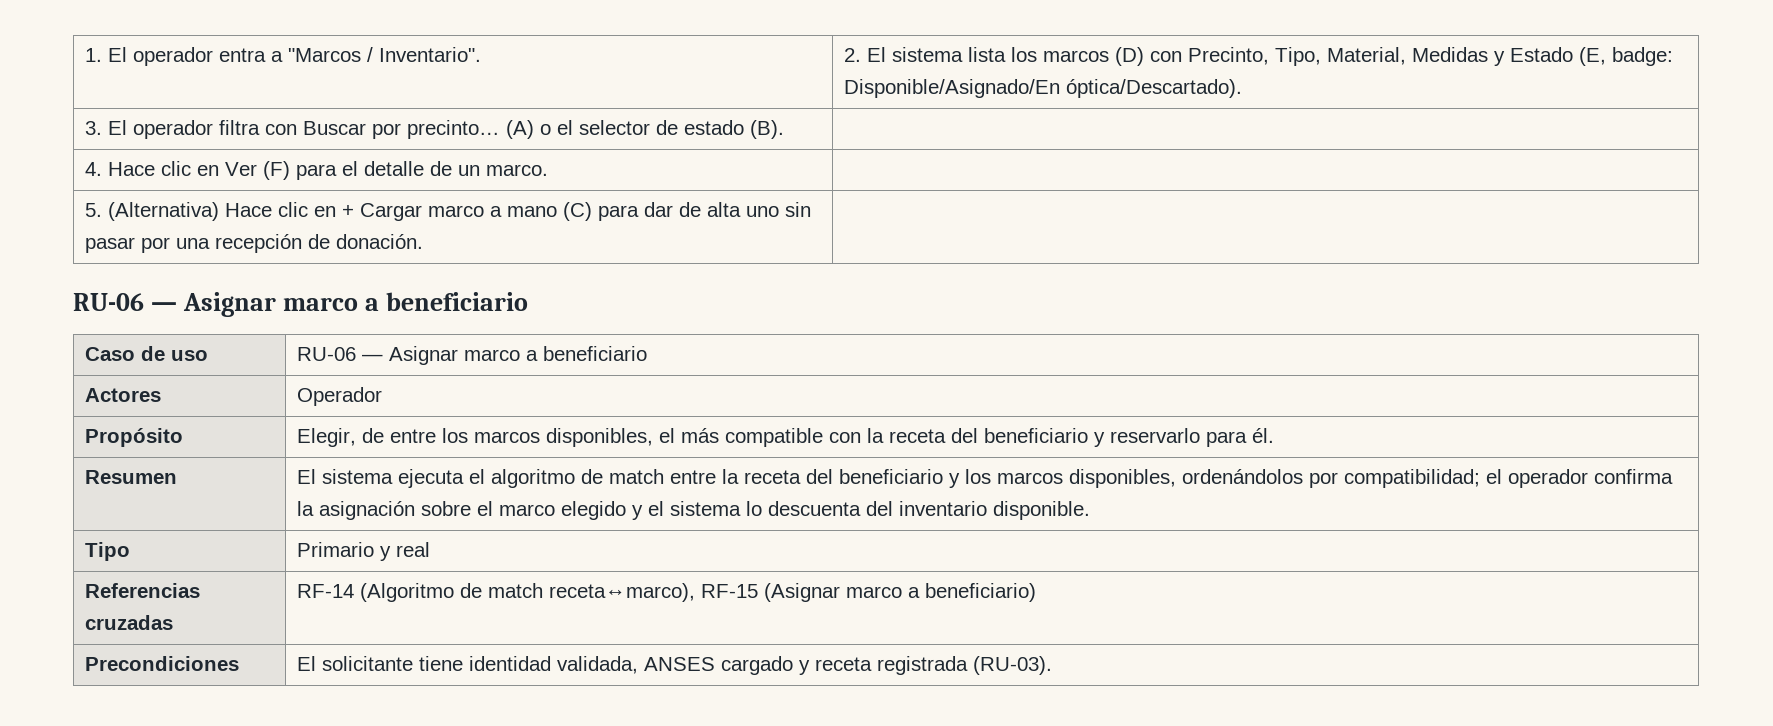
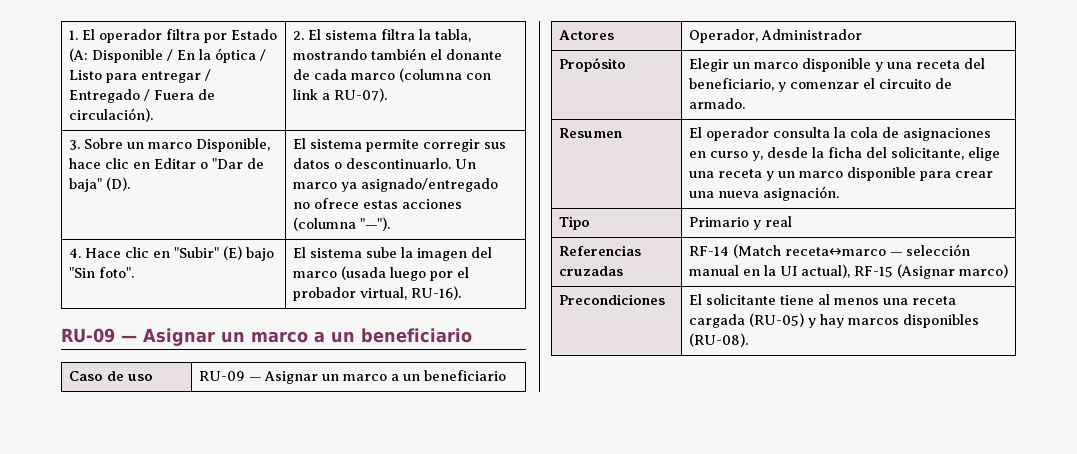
- 1. El operador entra a "Marcos / Inventario". | 2. El sistema lista los marcos (D) con Precinto, Tipo, Material, Medidas y Estado (E, badge: Disponible/Asignado/En óptica/Descartado).
- 3. El operador filtra con Buscar por precinto… (A) o el selector de estado (B). |
- 4. Hace clic en Ver (F) para el detalle de un marco. |
- 5. (Alternativa) Hace clic en + Cargar marco a mano (C) para dar de alta uno sin pasar por una recepción de donación. |
- RU-06 — Asignar marco a beneficiario
+ 1. El operador filtra por Estado (A: Disponible / En la óptica / Listo para entregar / Entregado / Fuera de circulación). | 2. El sistema filtra la tabla, mostrando también el donante de cada marco (columna con link a RU-07).
+ 3. Sobre un marco Disponible, hace clic en Editar o "Dar de baja" (D). | El sistema permite corregir sus datos o descontinuarlo. Un marco ya asignado/entregado no ofrece estas acciones (columna "—").
+ 4. Hace clic en "Subir" (E) bajo "Sin foto". | El sistema sube la imagen del marco (usada luego por el probador virtual, RU-16).
+ RU-09 — Asignar un marco a un beneficiario
- Caso de uso | RU-06 — Asignar marco a beneficiario
+ Caso de uso | RU-09 — Asignar un marco a un beneficiario
- Actores | Operador
+ Actores | Operador, Administrador
- Propósito | Elegir, de entre los marcos disponibles, el más compatible con la receta del beneficiario y reservarlo para él.
- Resumen | El sistema ejecuta el algoritmo de match entre la receta del beneficiario y los marcos disponibles, ordenándolos por compatibilidad; el operador confirma la asignación sobre el marco elegido y el sistema lo descuenta del inventario disponible.
+ Propósito | Elegir un marco disponible y una receta del beneficiario, y comenzar el circuito de armado.
+ Resumen | El operador consulta la cola de asignaciones en curso y, desde la ficha del solicitante, elige una receta y un marco disponible para crear una nueva asignación.
- Referencias cruzadas | RF-14 (Algoritmo de match receta↔marco), RF-15 (Asignar marco a beneficiario)
- Precondiciones | El solicitante tiene identidad validada, ANSES cargado y receta registrada (RU-03).
+ Referencias cruzadas | RF-14 (Match receta↔marco — selección manual en la UI actual), RF-15 (Asignar marco)
+ Precondiciones | El solicitante tiene al menos una receta cargada (RU-05) y hay marcos disponibles (RU-08).

